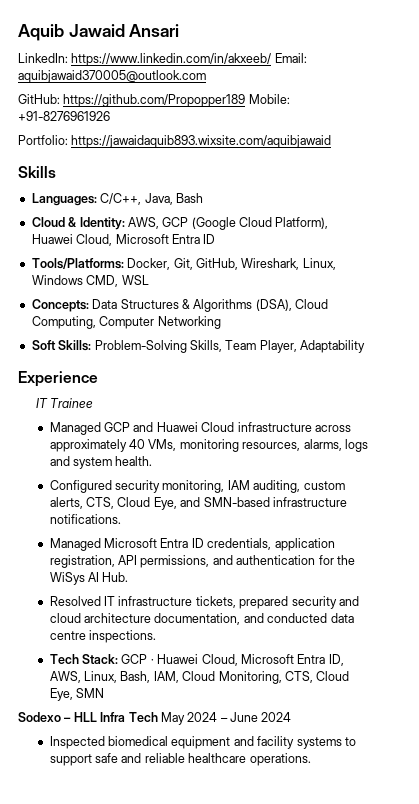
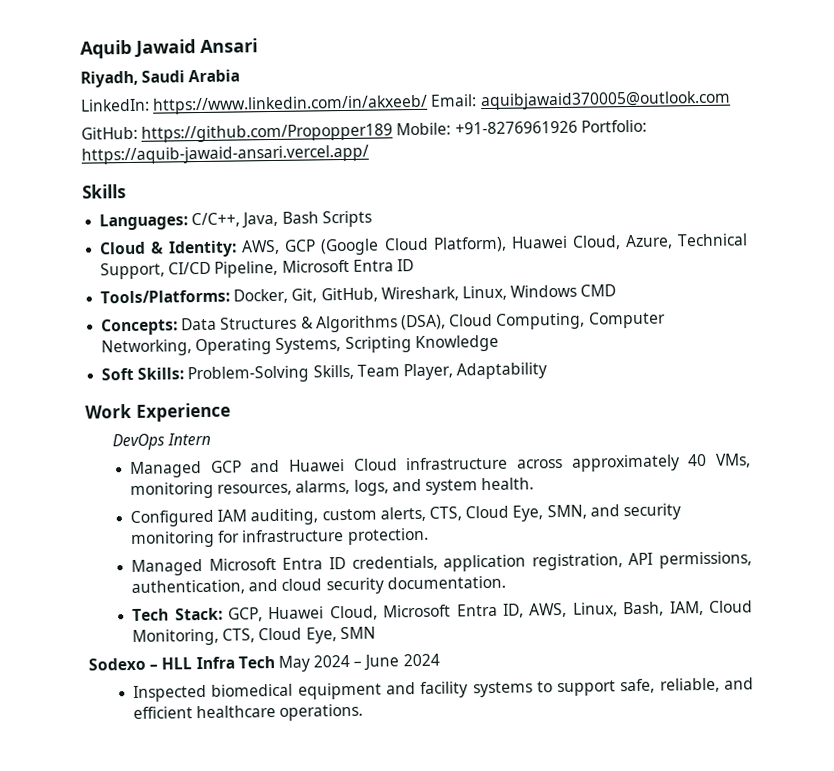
+ Riyadh, Saudi Arabia
- GitHub: https://github.com/Propopper189 Mobile: +91-8276961926
- Portfolio: https://jawaidaquib893.wixsite.com/aquibjawaid
+ GitHub: https://github.com/Propopper189 Mobile: +91-8276961926 Portfolio: https://aquib-jawaid-ansari.vercel.app/
- Languages: C/C++, Java, Bash
+ Languages: C/C++, Java, Bash Scripts
- Cloud & Identity: AWS, GCP (Google Cloud Platform), Huawei Cloud, Microsoft Entra ID
+ Cloud & Identity: AWS, GCP (Google Cloud Platform), Huawei Cloud, Azure, Technical Support, CI/CD Pipeline, Microsoft Entra ID
- Tools/Platforms: Docker, Git, GitHub, Wireshark, Linux, Windows CMD, WSL
+ Tools/Platforms: Docker, Git, GitHub, Wireshark, Linux, Windows CMD
- Concepts: Data Structures & Algorithms (DSA), Cloud Computing, Computer Networking
+ Concepts: Data Structures & Algorithms (DSA), Cloud Computing, Computer Networking, Operating Systems, Scripting Knowledge
- Experience
+ Work Experience
- IT Trainee
+ DevOps Intern
- Managed GCP and Huawei Cloud infrastructure across approximately 40 VMs, monitoring resources, alarms, logs and system health.
+ Managed GCP and Huawei Cloud infrastructure across approximately 40 VMs, monitoring resources, alarms, logs, and system health.
- Configured security monitoring, IAM auditing, custom alerts, CTS, Cloud Eye, and SMN-based infrastructure notifications.
+ Configured IAM auditing, custom alerts, CTS, Cloud Eye, SMN, and security monitoring for infrastructure protection.
- Managed Microsoft Entra ID credentials, application registration, API permissions, and authentication for the WiSys AI Hub.
- Resolved IT infrastructure tickets, prepared security and cloud architecture documentation, and conducted data centre inspections.
+ Managed Microsoft Entra ID credentials, application registration, API permissions, authentication, and cloud security documentation.
- Tech Stack: GCP · Huawei Cloud, Microsoft Entra ID, AWS, Linux, Bash, IAM, Cloud Monitoring, CTS, Cloud Eye, SMN
+ Tech Stack: GCP, Huawei Cloud, Microsoft Entra ID, AWS, Linux, Bash, IAM, Cloud Monitoring, CTS, Cloud Eye, SMN
- Inspected biomedical equipment and facility systems to support safe and reliable healthcare operations.
+ Inspected biomedical equipment and facility systems to support safe, reliable, and efficient healthcare operations.

